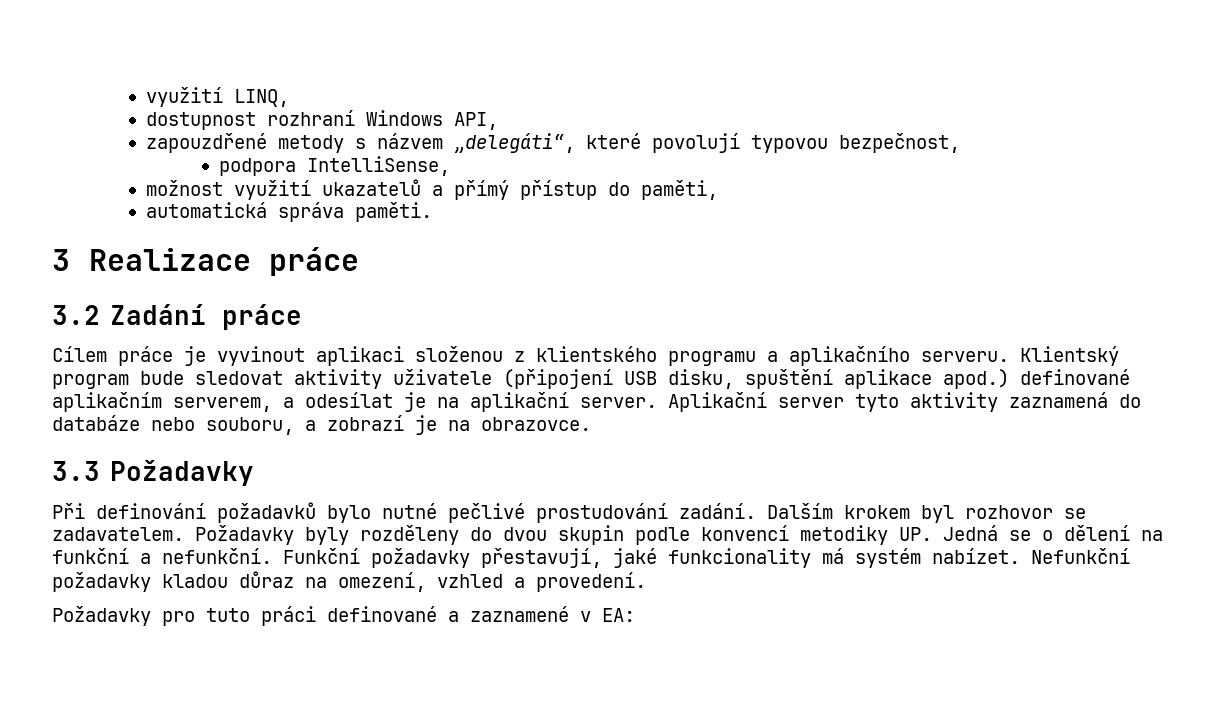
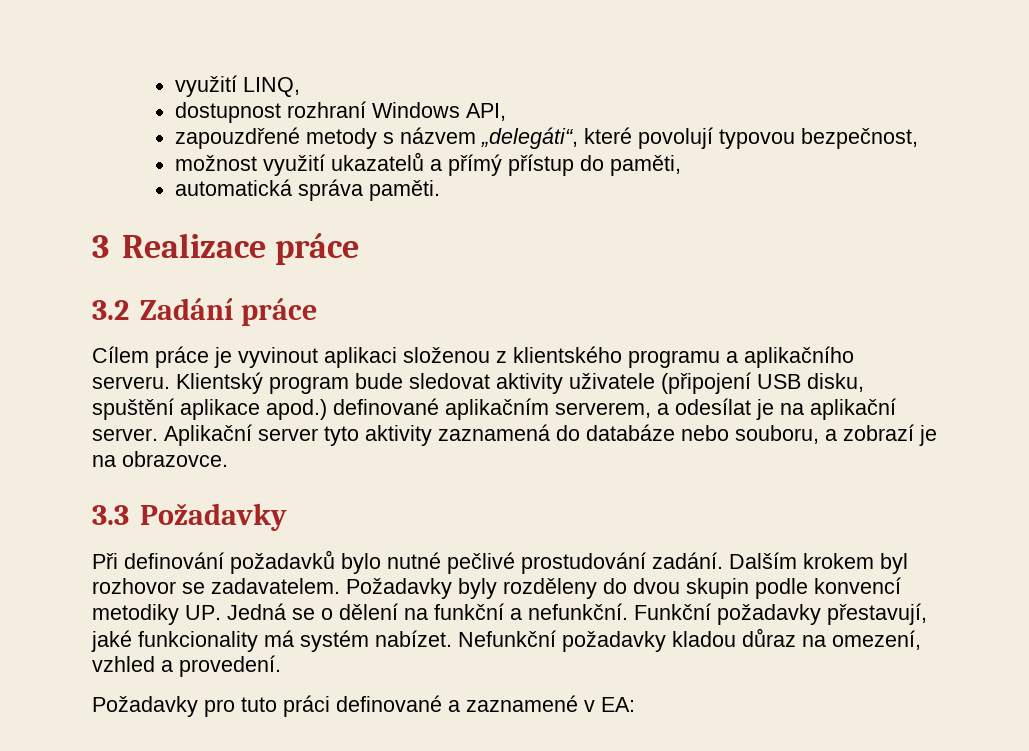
- podpora IntelliSense,

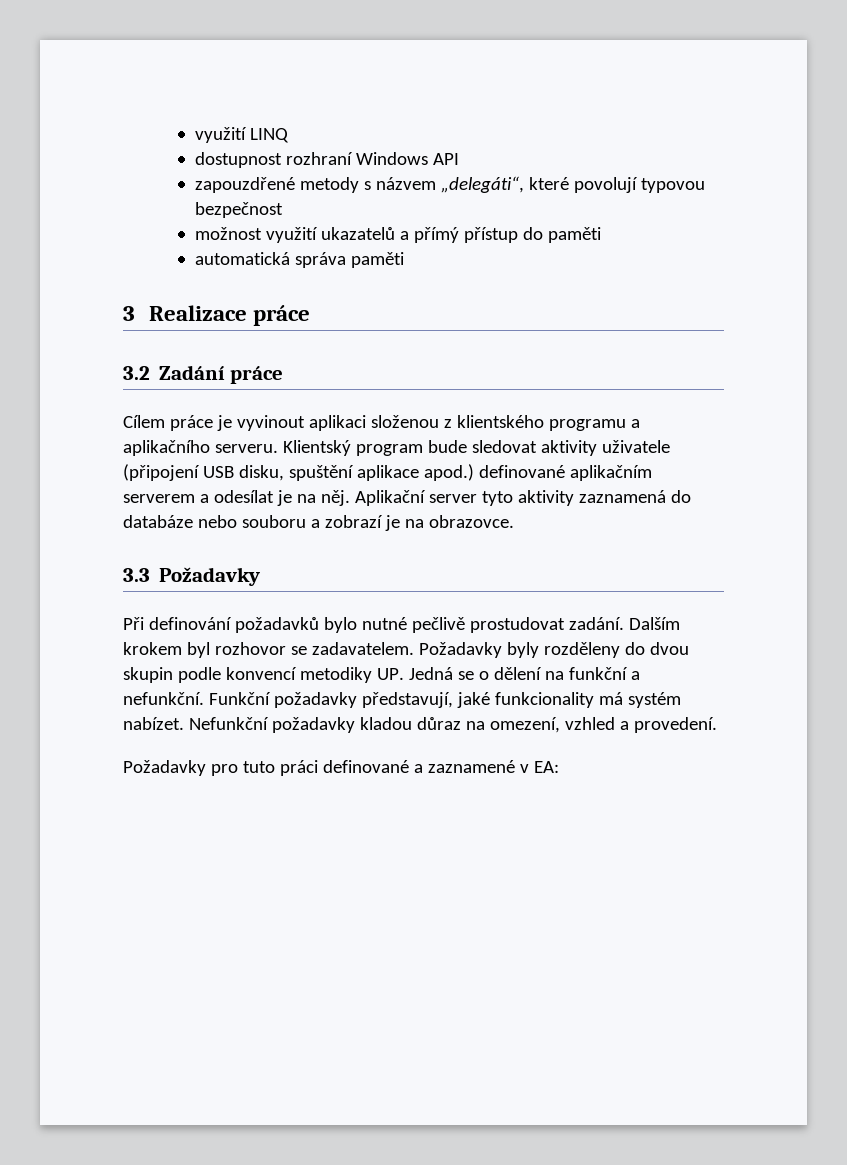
- využití LINQ,
+ využití LINQ
- dostupnost rozhraní Windows API,
+ dostupnost rozhraní Windows API
- zapouzdřené metody s názvem „delegáti“, které povolují typovou bezpečnost,
+ zapouzdřené metody s názvem „delegáti“, které povolují typovou bezpečnost
- možnost využití ukazatelů a přímý přístup do paměti,
+ možnost využití ukazatelů a přímý přístup do paměti
- automatická správa paměti.
+ automatická správa paměti
- Klientský program bude sledovat aktivity uživatele (připojení USB disku, spuštění aplikace apod.) definované aplikačním serverem, a odesílat je na aplikační server.
+ Klientský program bude sledovat aktivity uživatele (připojení USB disku, spuštění aplikace apod.) definované aplikačním serverem a odesílat je na něj.
- Aplikační server tyto aktivity zaznamená do databáze nebo souboru, a zobrazí je na obrazovce.
+ Aplikační server tyto aktivity zaznamená do databáze nebo souboru a zobrazí je na obrazovce.
- Při definování požadavků bylo nutné pečlivé prostudování zadání.
+ Při definování požadavků bylo nutné pečlivě prostudovat zadání.
- Funkční požadavky přestavují, jaké funkcionality má systém nabízet.
+ Funkční požadavky představují, jaké funkcionality má systém nabízet.

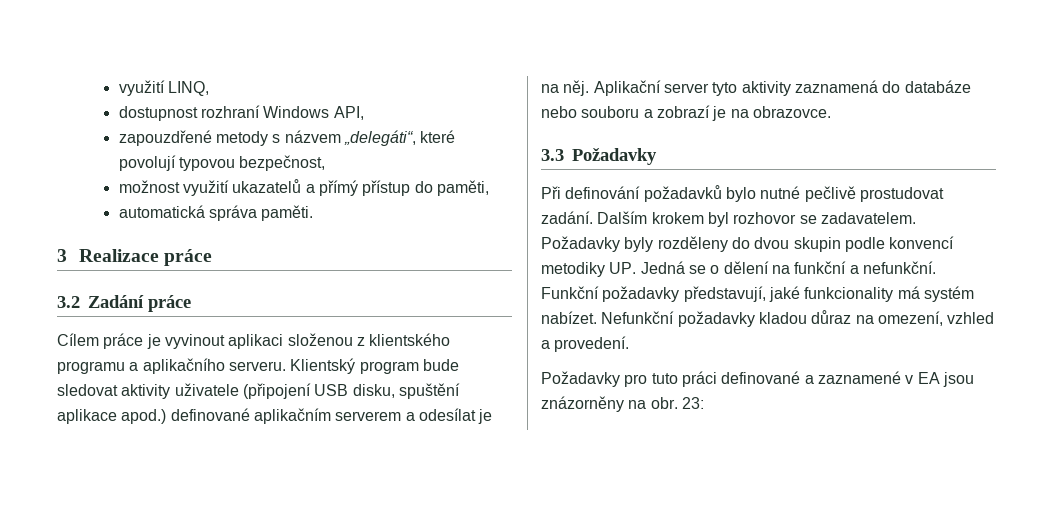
- využití LINQ
+ využití LINQ,
- dostupnost rozhraní Windows API
+ dostupnost rozhraní Windows API,
- zapouzdřené metody s názvem „delegáti“, které povolují typovou bezpečnost
+ zapouzdřené metody s názvem „delegáti“, které povolují typovou bezpečnost,
- možnost využití ukazatelů a přímý přístup do paměti
+ možnost využití ukazatelů a přímý přístup do paměti,
- automatická správa paměti
+ automatická správa paměti.
- Požadavky pro tuto práci definované a zaznamené v EA:
+ Požadavky pro tuto práci definované a zaznamené v EA jsou znázorněny na obr. 23:

